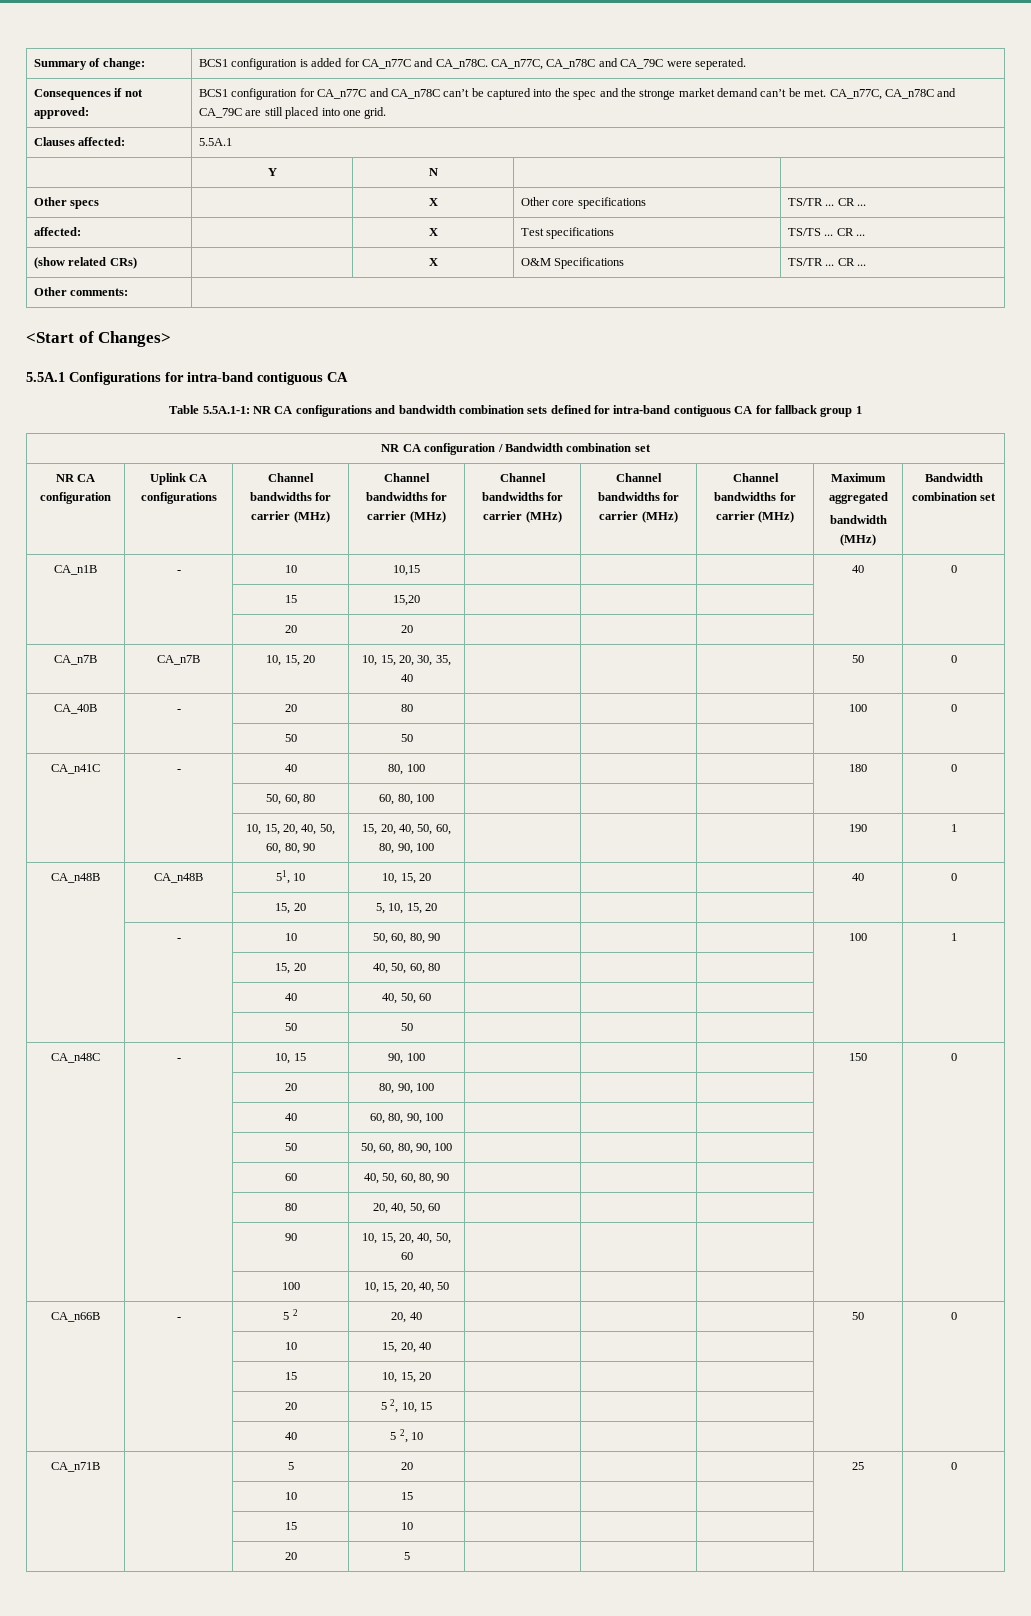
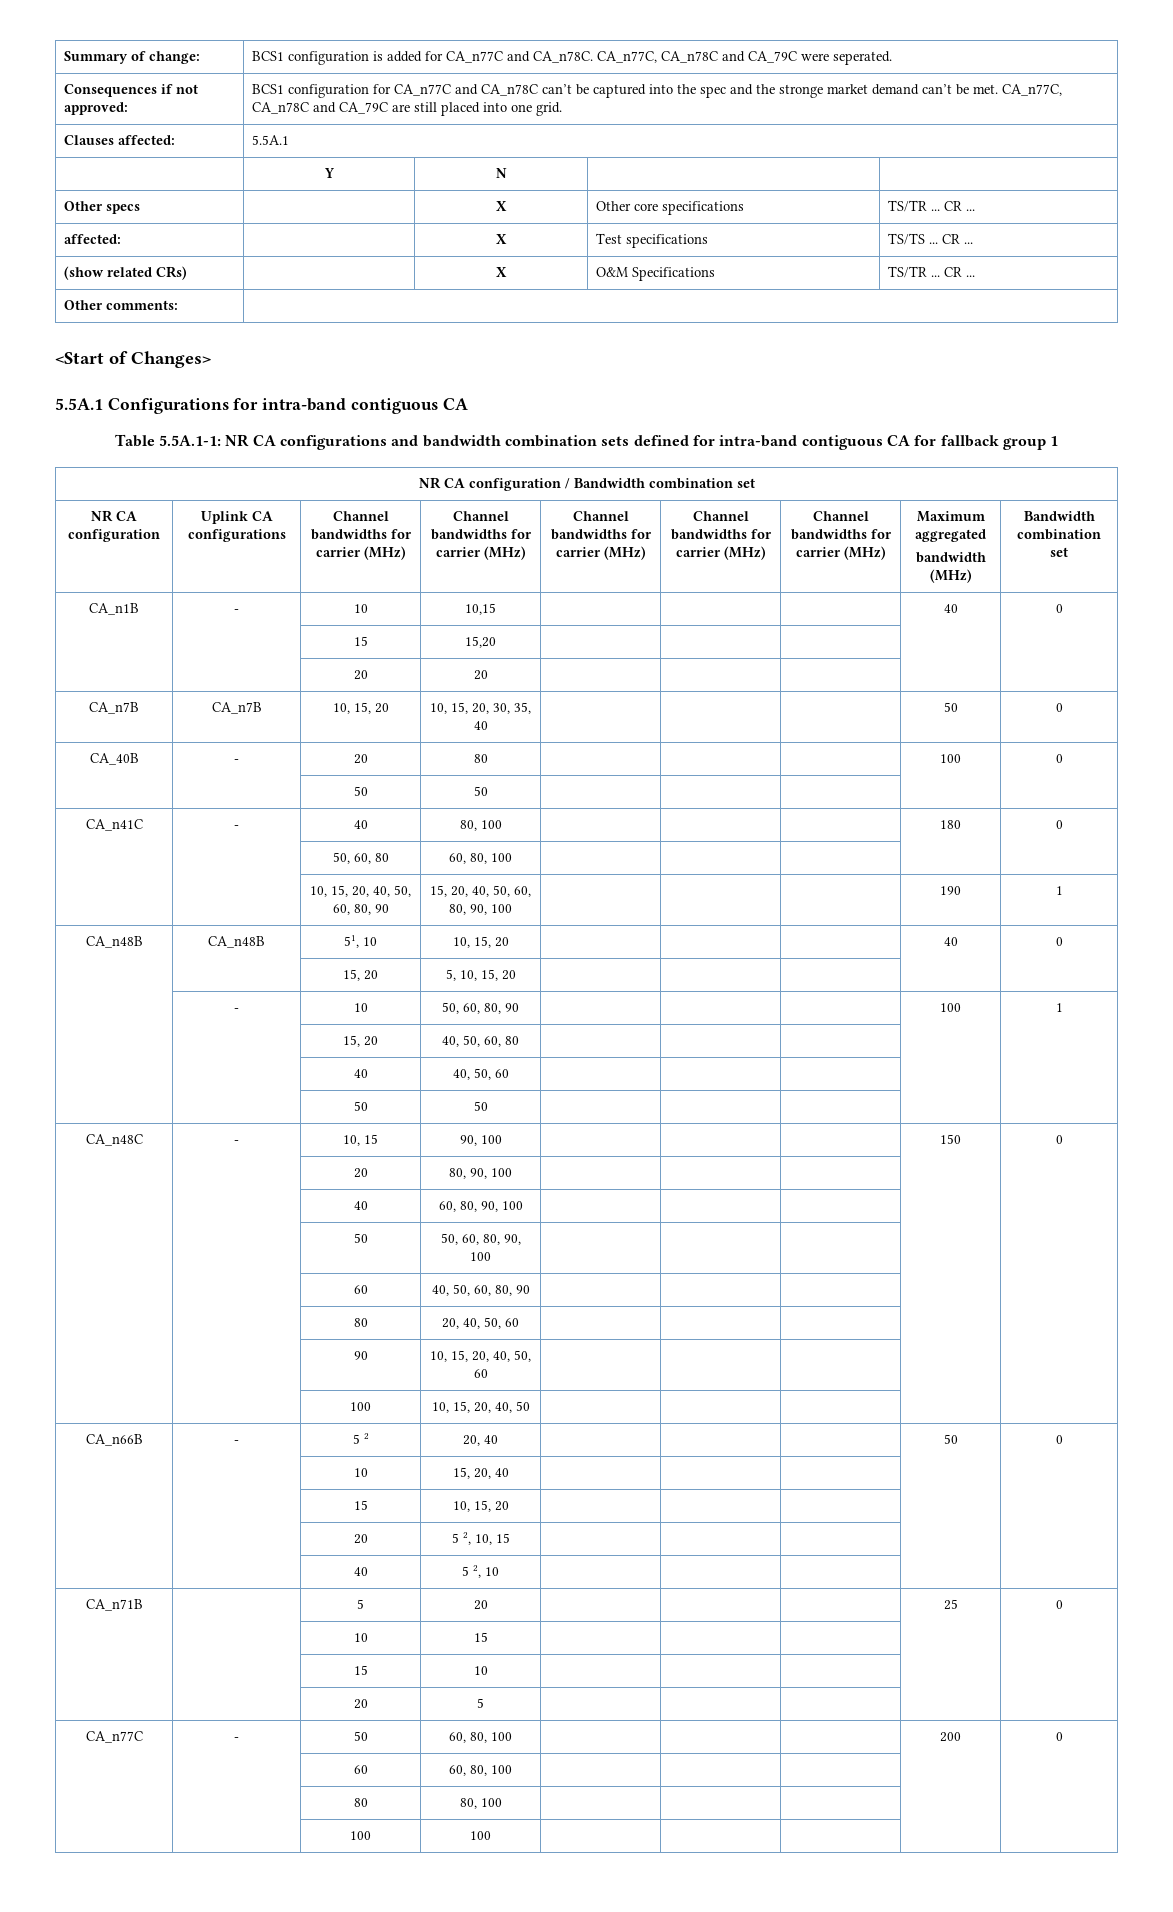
+ CA_n77C | - | 50 | 60, 80, 100 | | | | 200 | 0
+ | | 60 | 60, 80, 100 | | | | |
+ | | 80 | 80, 100 | | | | |
+ | | 100 | 100 | | | | |

